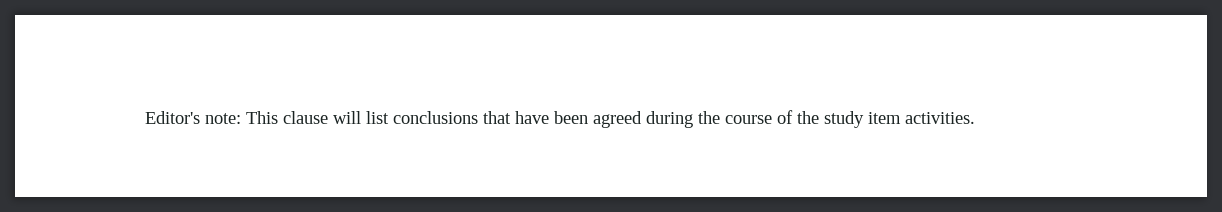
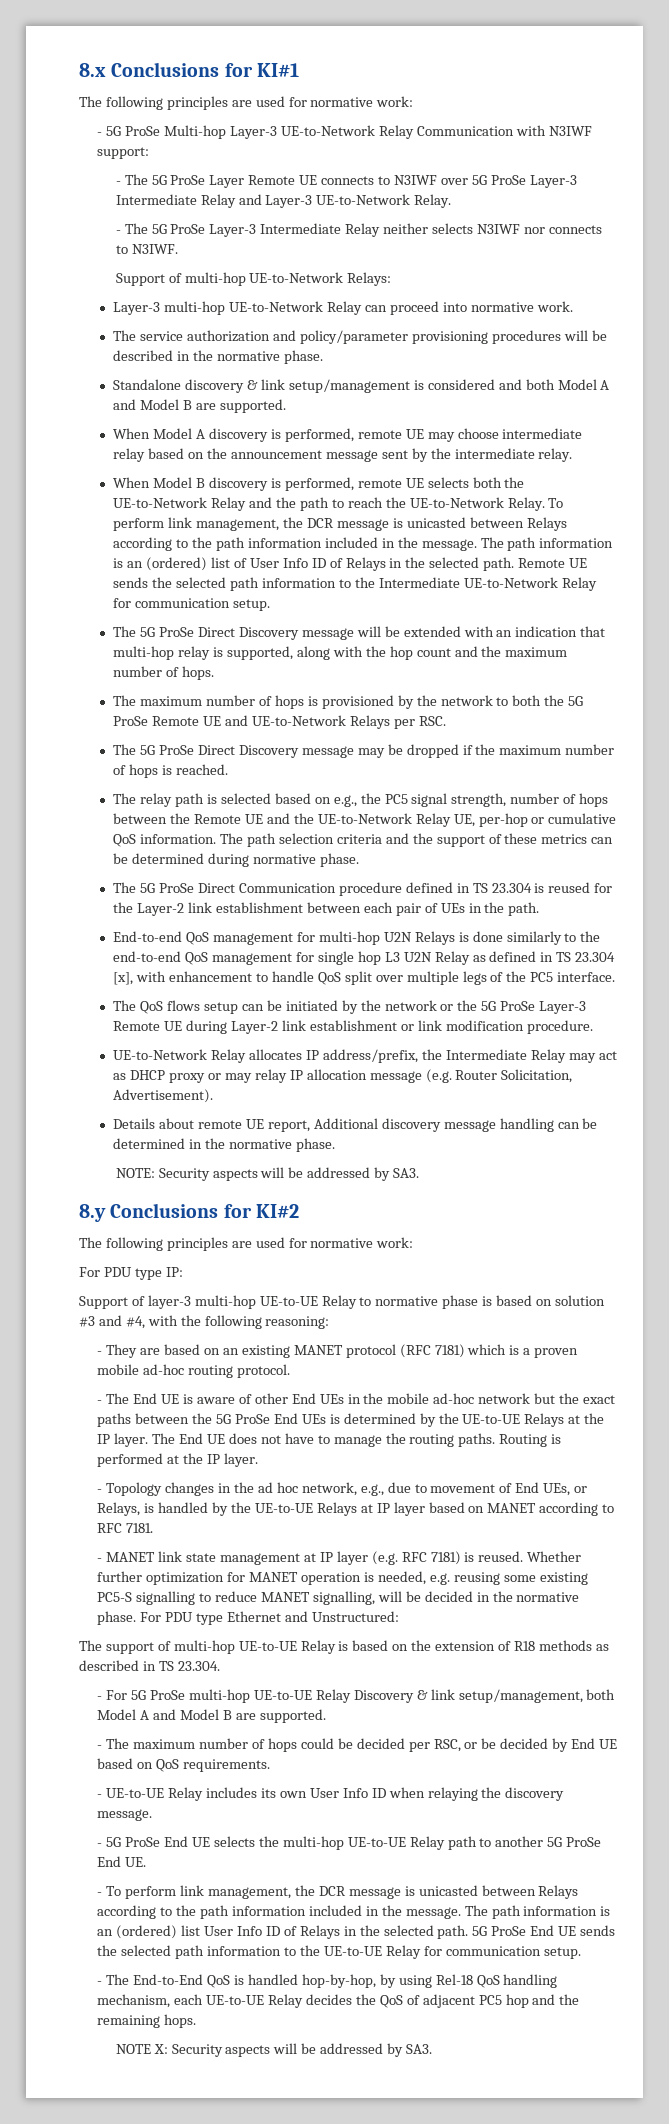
- Editor's note: This clause will list conclusions that have been agreed during the course of the study item activities.
+ 8.x Conclusions for KI#1
+ The following principles are used for normative work:
+ - 5G ProSe Multi-hop Layer-3 UE-to-Network Relay Communication with N3IWF support:
+ - The 5G ProSe Layer Remote UE connects to N3IWF over 5G ProSe Layer-3 Intermediate Relay and Layer-3 UE-to-Network Relay.
+ - The 5G ProSe Layer-3 Intermediate Relay neither selects N3IWF nor connects to N3IWF.
+ Support of multi-hop UE-to-Network Relays:
+ Layer-3 multi-hop UE-to-Network Relay can proceed into normative work.
+ The service authorization and policy/parameter provisioning procedures will be described in the normative phase.
+ Standalone discovery & link setup/management is considered and both Model A and Model B are supported.
+ When Model A discovery is performed, remote UE may choose intermediate relay based on the announcement message sent by the intermediate relay.
+ When Model B discovery is performed, remote UE selects both the UE-to-Network Relay and the path to reach the UE-to-Network Relay. To perform link management, the DCR message is unicasted between Relays according to the path information included in the message. The path information is an (ordered) list of User Info ID of Relays in the selected path. Remote UE sends the selected path information to the Intermediate UE-to-Network Relay for communication setup.
+ The 5G ProSe Direct Discovery message will be extended with an indication that multi-hop relay is supported, along with the hop count and the maximum number of hops.
+ The maximum number of hops is provisioned by the network to both the 5G ProSe Remote UE and UE-to-Network Relays per RSC.
+ The 5G ProSe Direct Discovery message may be dropped if the maximum number of hops is reached.
+ The relay path is selected based on e.g., the PC5 signal strength, number of hops between the Remote UE and the UE-to-Network Relay UE, per-hop or cumulative QoS information. The path selection criteria and the support of these metrics can be determined during normative phase.
+ The 5G ProSe Direct Communication procedure defined in TS 23.304 is reused for the Layer-2 link establishment between each pair of UEs in the path.
+ End-to-end QoS management for multi-hop U2N Relays is done similarly to the end-to-end QoS management for single hop L3 U2N Relay as defined in TS 23.304 [x], with enhancement to handle QoS split over multiple legs of the PC5 interface.
+ The QoS flows setup can be initiated by the network or the 5G ProSe Layer-3 Remote UE during Layer-2 link establishment or link modification procedure.
+ UE-to-Network Relay allocates IP address/prefix, the Intermediate Relay may act as DHCP proxy or may relay IP allocation message (e.g. Router Solicitation, Advertisement).
+ Details about remote UE report, Additional discovery message handling can be determined in the normative phase.
+ NOTE: Security aspects will be addressed by SA3.
+ 8.y Conclusions for KI#2
+ The following principles are used for normative work:
+ For PDU type IP:
+ Support of layer-3 multi-hop UE-to-UE Relay to normative phase is based on solution #3 and #4, with the following reasoning:
+ - They are based on an existing MANET protocol (RFC 7181) which is a proven mobile ad-hoc routing protocol.
+ - The End UE is aware of other End UEs in the mobile ad-hoc network but the exact paths between the 5G ProSe End UEs is determined by the UE-to-UE Relays at the IP layer. The End UE does not have to manage the routing paths. Routing is performed at the IP layer.
+ - Topology changes in the ad hoc network, e.g., due to movement of End UEs, or Relays, is handled by the UE-to-UE Relays at IP layer based on MANET according to RFC 7181.
+ - MANET link state management at IP layer (e.g. RFC 7181) is reused. Whether further optimization for MANET operation is needed, e.g. reusing some existing PC5-S signalling to reduce MANET signalling, will be decided in the normative phase. For PDU type Ethernet and Unstructured:
+ The support of multi-hop UE-to-UE Relay is based on the extension of R18 methods as described in TS 23.304.
+ - For 5G ProSe multi-hop UE-to-UE Relay Discovery & link setup/management, both Model A and Model B are supported.
+ - The maximum number of hops could be decided per RSC, or be decided by End UE based on QoS requirements.
+ - UE-to-UE Relay includes its own User Info ID when relaying the discovery message.
+ - 5G ProSe End UE selects the multi-hop UE-to-UE Relay path to another 5G ProSe End UE.
+ - To perform link management, the DCR message is unicasted between Relays according to the path information included in the message. The path information is an (ordered) list User Info ID of Relays in the selected path. 5G ProSe End UE sends the selected path information to the UE-to-UE Relay for communication setup.
+ - The End-to-End QoS is handled hop-by-hop, by using Rel-18 QoS handling mechanism, each UE-to-UE Relay decides the QoS of adjacent PC5 hop and the remaining hops.
+ NOTE X: Security aspects will be addressed by SA3.

